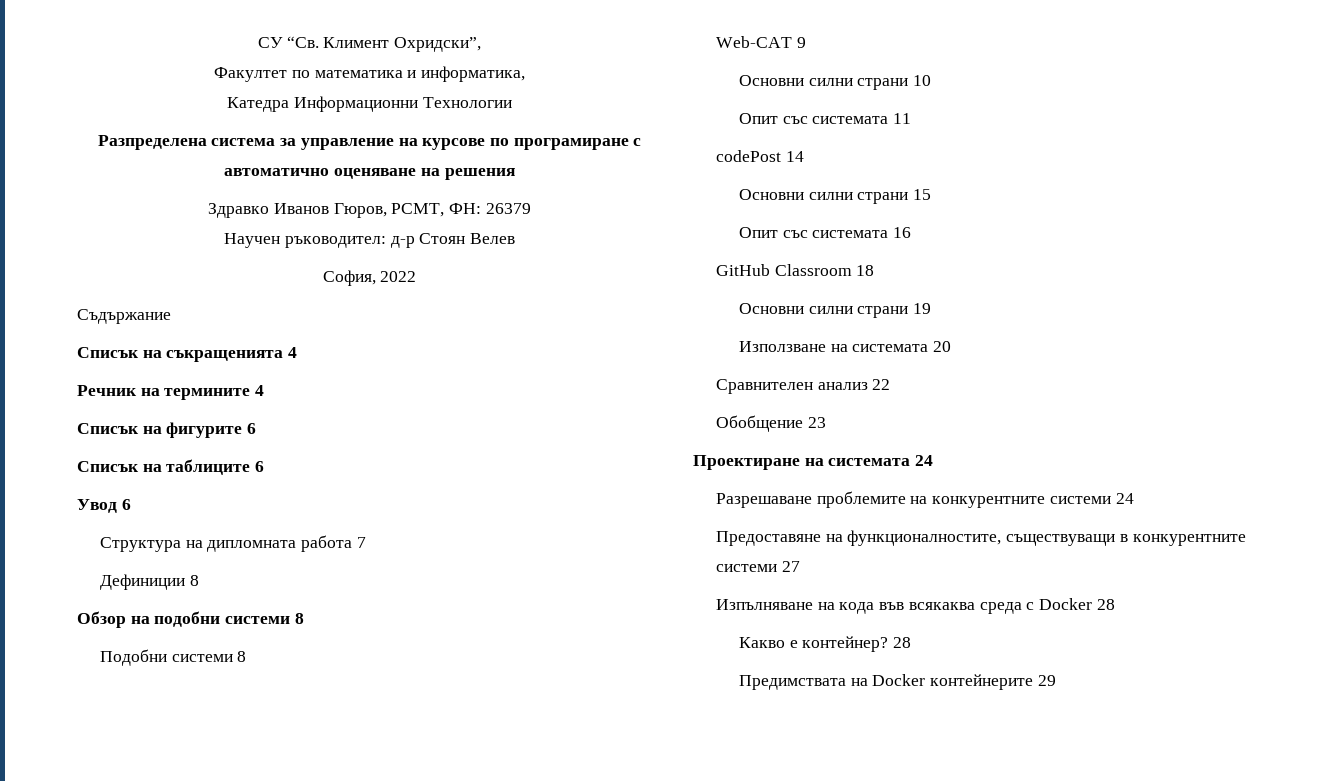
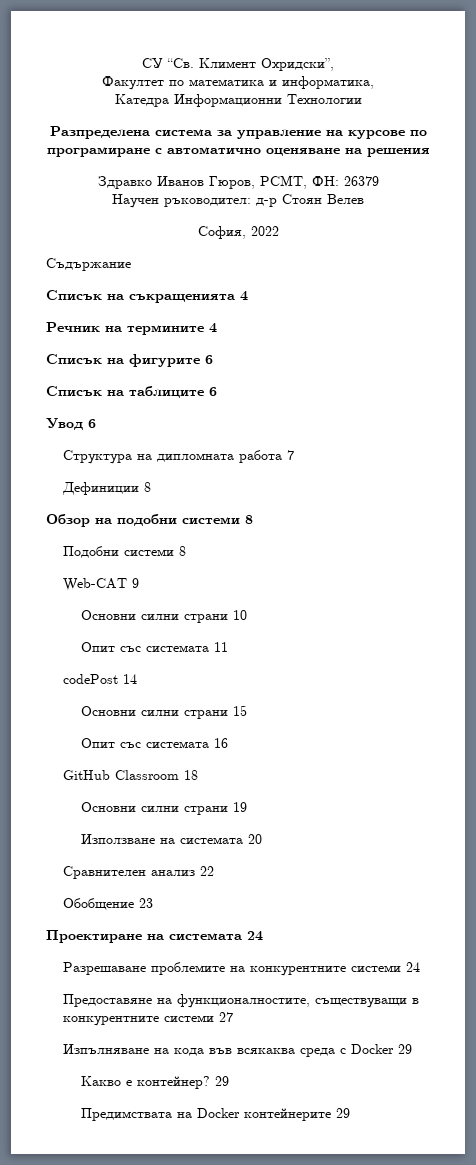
- Изпълняване на кода във всякаква среда с Docker 28
+ Изпълняване на кода във всякаква среда с Docker 29
- Какво е контейнер? 28
+ Какво е контейнер? 29

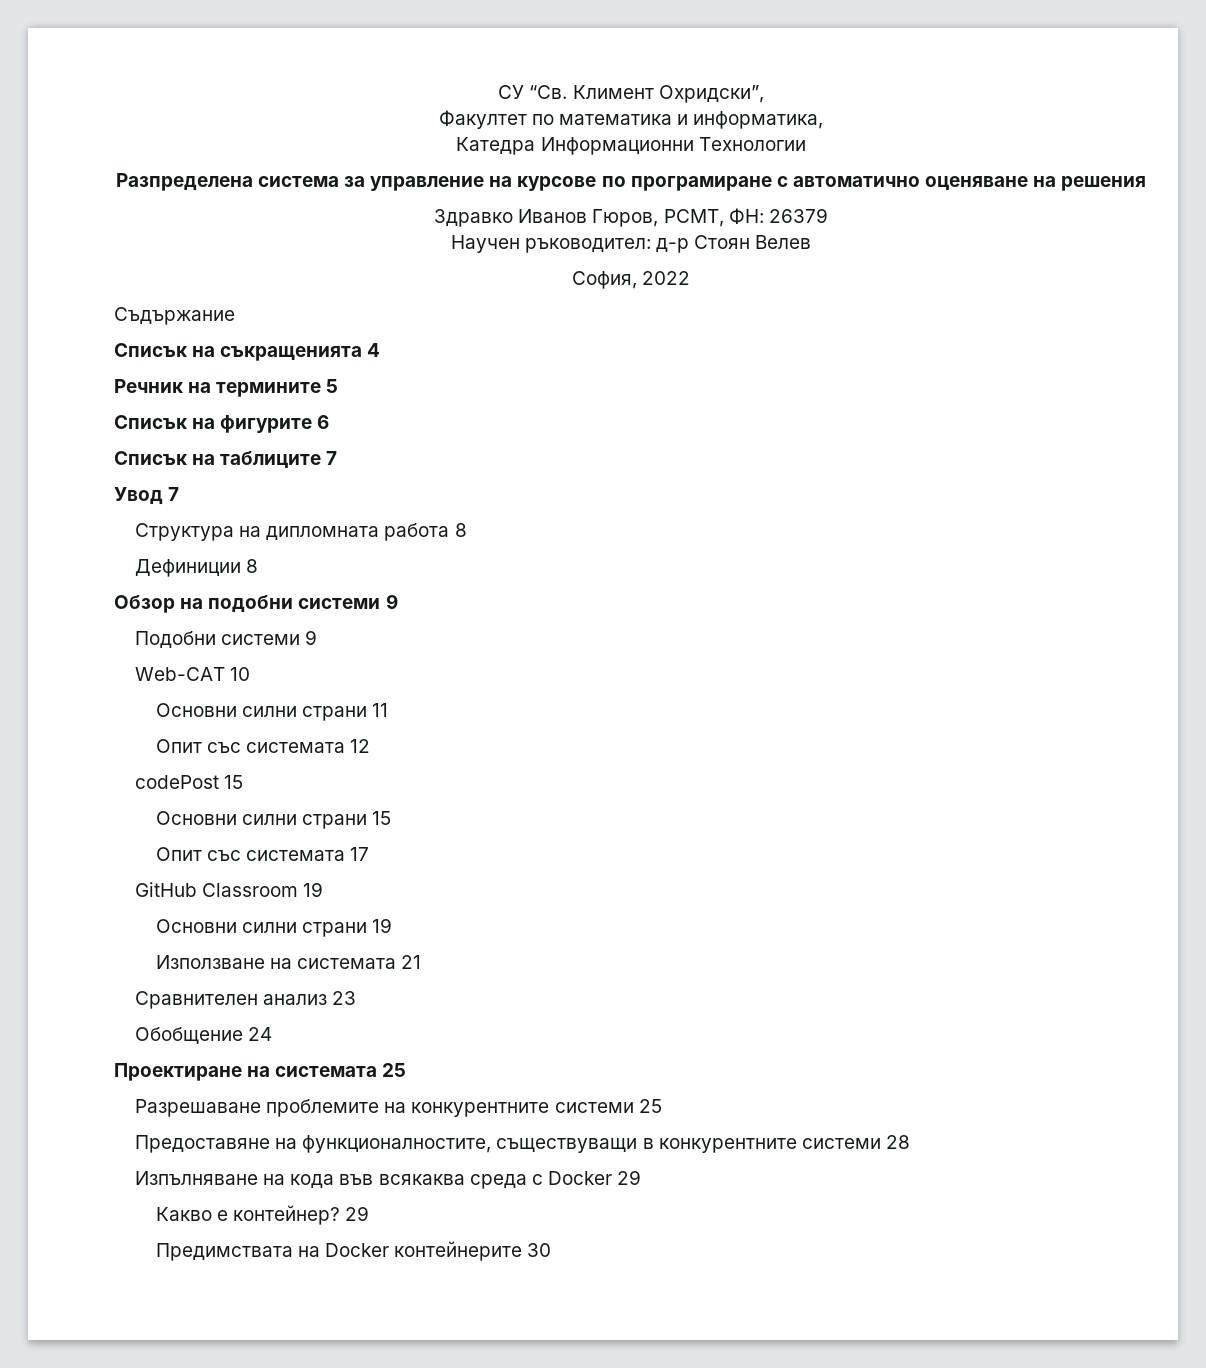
- Речник на термините 4
+ Речник на термините 5
- Списък на таблиците 6
+ Списък на таблиците 7
- Увод 6
+ Увод 7
- Структура на дипломната работа 7
+ Структура на дипломната работа 8
- Обзор на подобни системи 8
+ Обзор на подобни системи 9
- Подобни системи 8
+ Подобни системи 9
- Web-CAT 9
- Основни силни страни 10
- Опит със системата 11
+ Web-CAT 10
+ Основни силни страни 11
+ Опит със системата 12
- codePost 14
+ codePost 15
- Опит със системата 16
+ Опит със системата 17
- GitHub Classroom 18
+ GitHub Classroom 19
- Използване на системата 20
+ Използване на системата 21
- Сравнителен анализ 22
+ Сравнителен анализ 23
- Обобщение 23
+ Обобщение 24
- Проектиране на системата 24
+ Проектиране на системата 25
- Разрешаване проблемите на конкурентните системи 24
+ Разрешаване проблемите на конкурентните системи 25
- Предоставяне на функционалностите, съществуващи в конкурентните системи 27
+ Предоставяне на функционалностите, съществуващи в конкурентните системи 28
- Предимствата на Docker контейнерите 29
+ Предимствата на Docker контейнерите 30

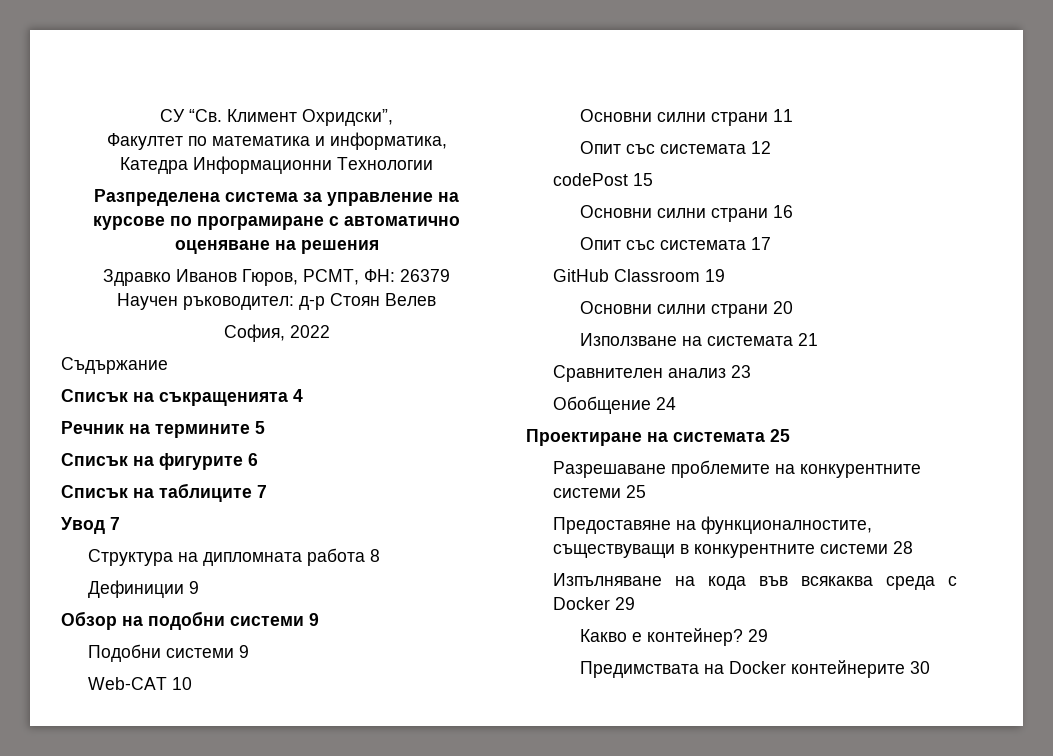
- Дефиниции 8
+ Дефиниции 9
- Основни силни страни 15
+ Основни силни страни 16
- Основни силни страни 19
+ Основни силни страни 20

